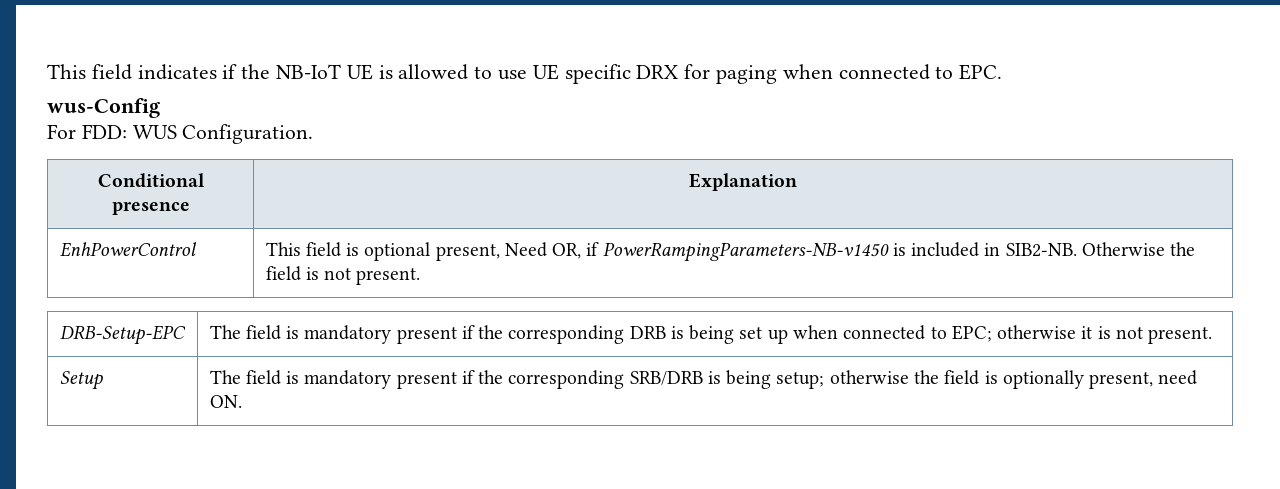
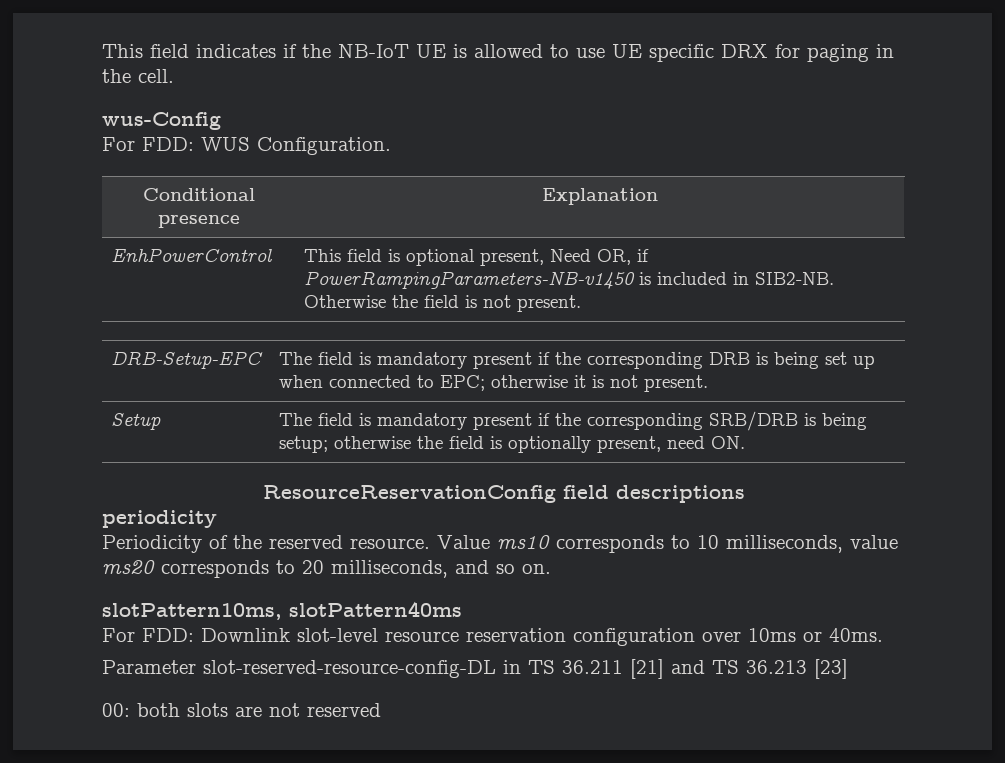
- This field indicates if the NB-IoT UE is allowed to use UE specific DRX for paging when connected to EPC.
+ This field indicates if the NB-IoT UE is allowed to use UE specific DRX for paging in the cell.
+ ResourceReservationConfig field descriptions
+ periodicity
+ Periodicity of the reserved resource. Value ms10 corresponds to 10 milliseconds, value ms20 corresponds to 20 milliseconds, and so on.
+ slotPattern10ms, slotPattern40ms
+ For FDD: Downlink slot-level resource reservation configuration over 10ms or 40ms.
+ Parameter slot-reserved-resource-config-DL in TS 36.211 [21] and TS 36.213 [23]
+ 00: both slots are not reserved

